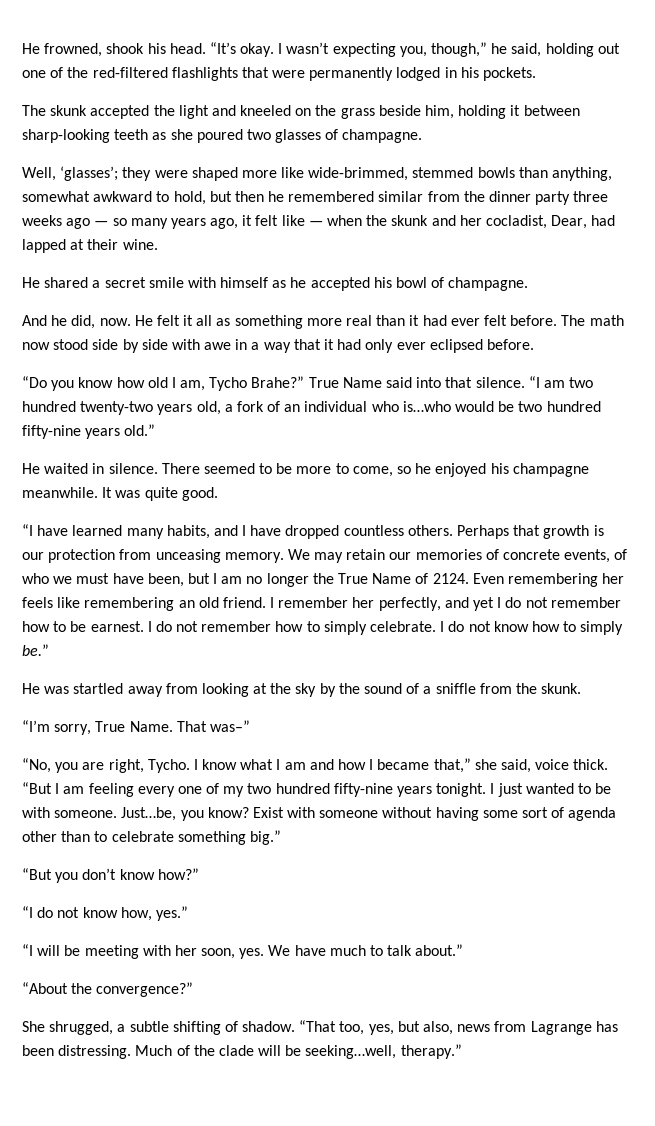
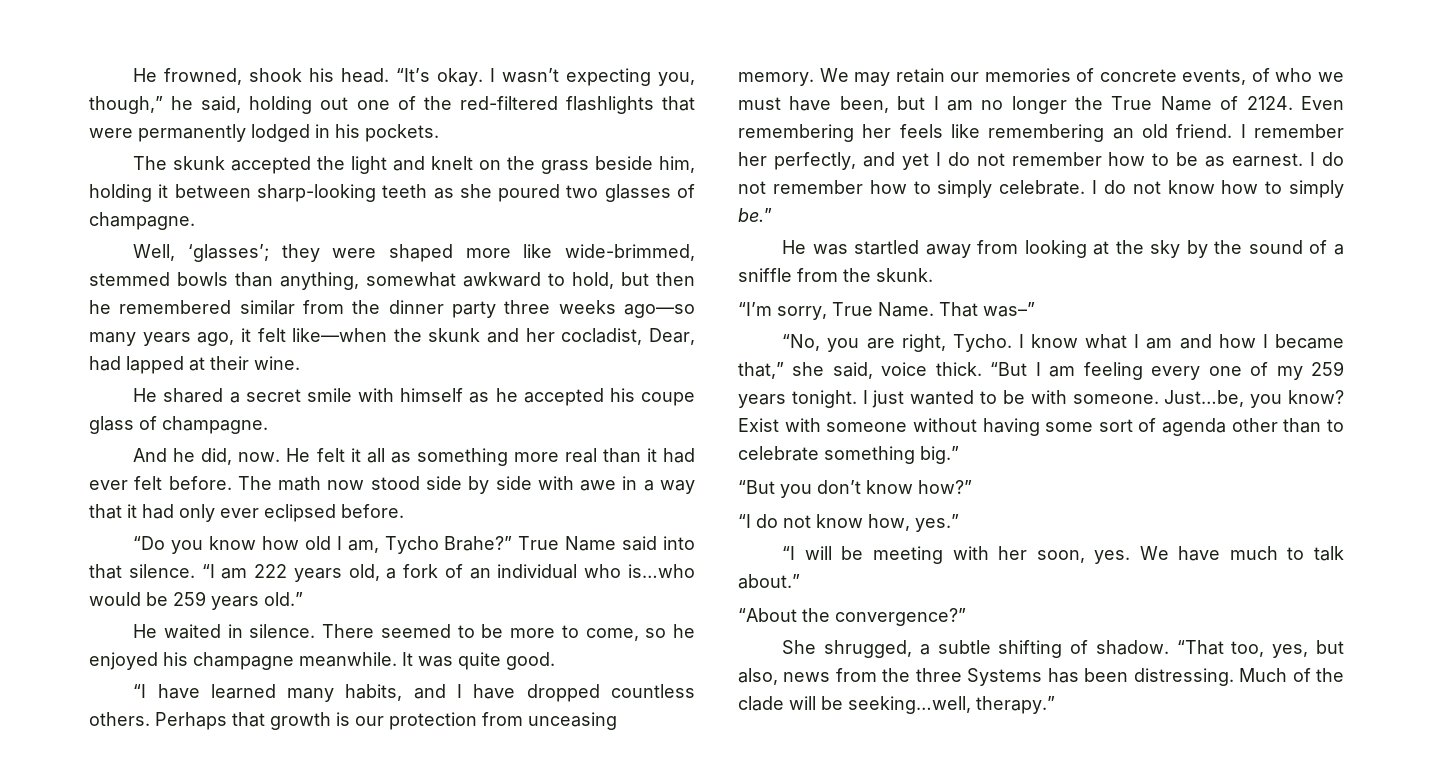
- The skunk accepted the light and kneeled on the grass beside him, holding it between sharp-looking teeth as she poured two glasses of champagne.
+ The skunk accepted the light and knelt on the grass beside him, holding it between sharp-looking teeth as she poured two glasses of champagne.
- Well, ‘glasses’; they were shaped more like wide-brimmed, stemmed bowls than anything, somewhat awkward to hold, but then he remembered similar from the dinner party three weeks ago — so many years ago, it felt like — when the skunk and her cocladist, Dear, had lapped at their wine.
+ Well, ‘glasses’; they were shaped more like wide-brimmed, stemmed bowls than anything, somewhat awkward to hold, but then he remembered similar from the dinner party three weeks ago—so many years ago, it felt like—when the skunk and her cocladist, Dear, had lapped at their wine.
- He shared a secret smile with himself as he accepted his bowl of champagne.
+ He shared a secret smile with himself as he accepted his coupe glass of champagne.
- “I am two hundred twenty-two years old, a fork of an individual who is…who would be two hundred fifty-nine years old.”
+ “I am 222 years old, a fork of an individual who is…who would be 259 years old.”
- I remember her perfectly, and yet I do not remember how to be earnest.
+ I remember her perfectly, and yet I do not remember how to be as earnest.
- “But I am feeling every one of my two hundred fifty-nine years tonight.
+ “But I am feeling every one of my 259 years tonight.
- “That too, yes, but also, news from Lagrange has been distressing.
+ “That too, yes, but also, news from the three Systems has been distressing.

